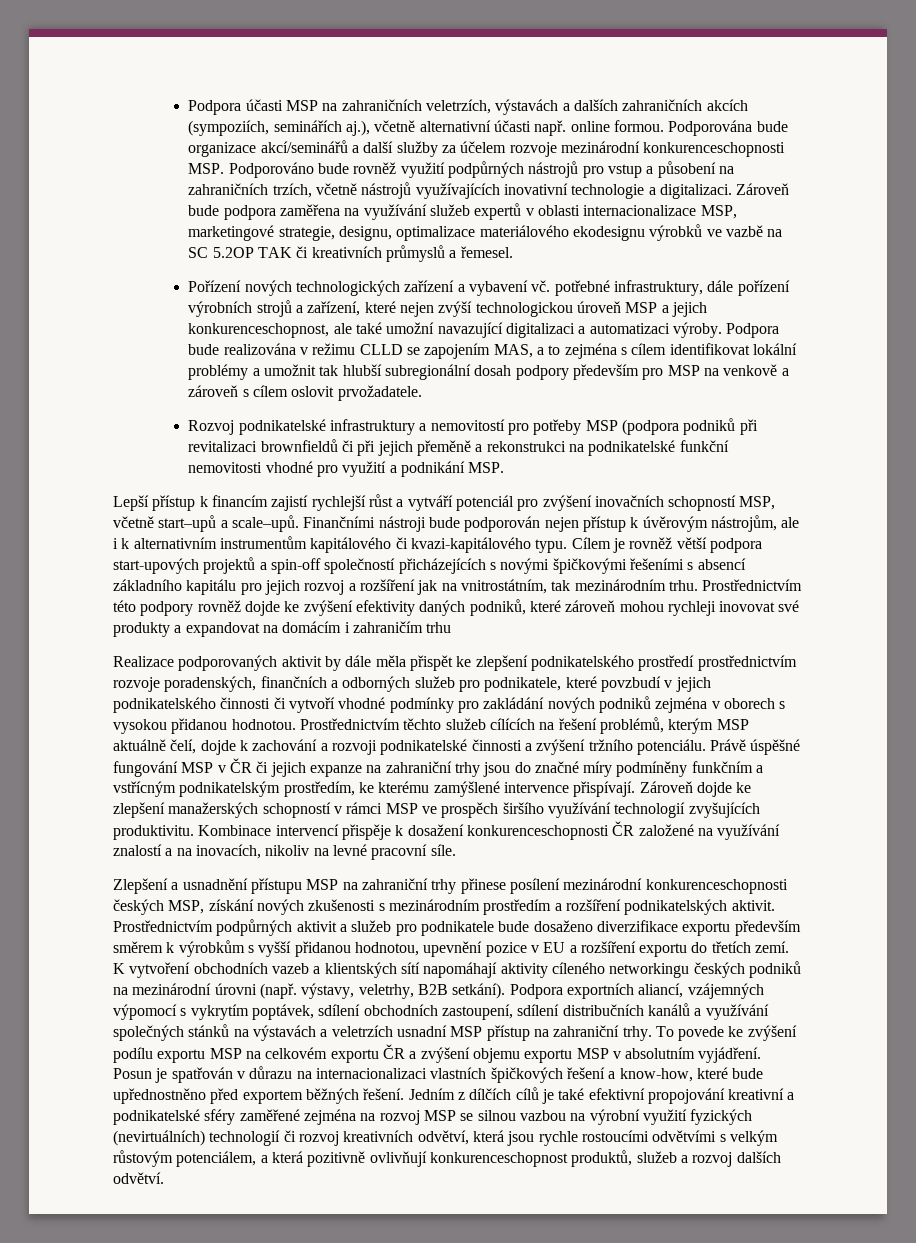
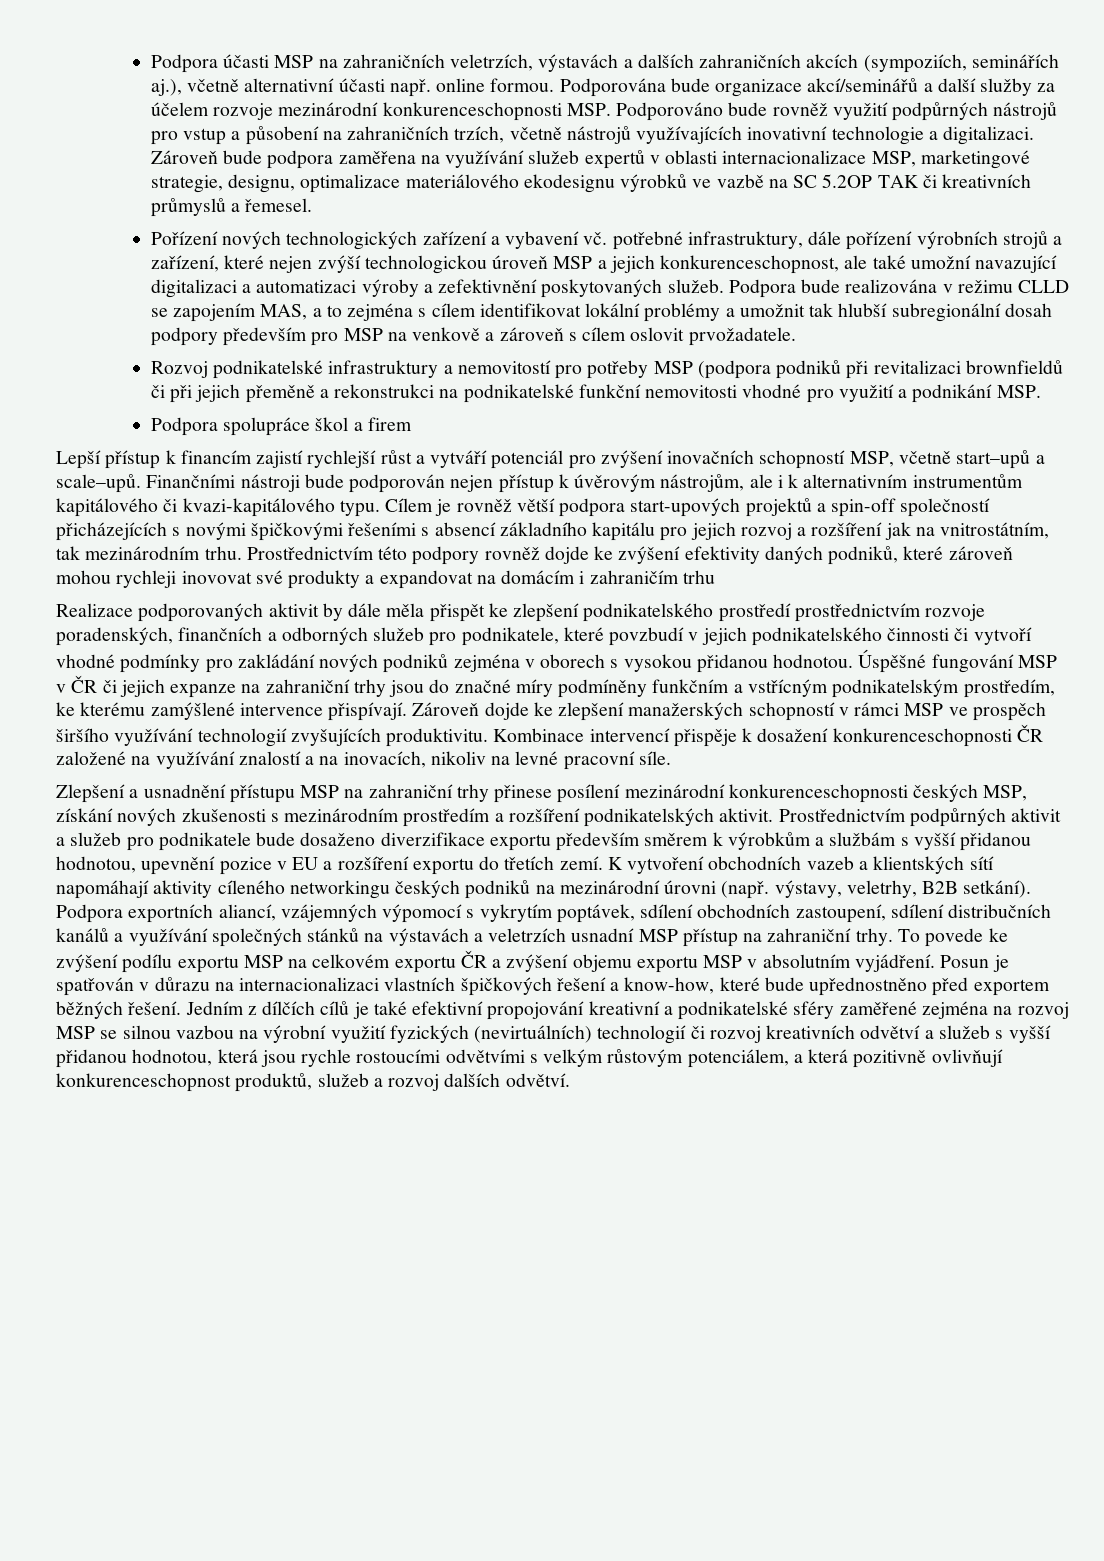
- Pořízení nových technologických zařízení a vybavení vč. potřebné infrastruktury, dále pořízení výrobních strojů a zařízení, které nejen zvýší technologickou úroveň MSP a jejich konkurenceschopnost, ale také umožní navazující digitalizaci a automatizaci výroby.
+ Pořízení nových technologických zařízení a vybavení vč. potřebné infrastruktury, dále pořízení výrobních strojů a zařízení, které nejen zvýší technologickou úroveň MSP a jejich konkurenceschopnost, ale také umožní navazující digitalizaci a automatizaci výroby a zefektivnění poskytovaných služeb.
+ Podpora spolupráce škol a firem
- Prostřednictvím těchto služeb cílících na řešení problémů, kterým MSP aktuálně čelí, dojde k zachování a rozvoji podnikatelské činnosti a zvýšení tržního potenciálu. Právě úspěšné fungování MSP v ČR či jejich expanze na zahraniční trhy jsou do značné míry podmíněny funkčním a vstřícným podnikatelským prostředím, ke kterému zamýšlené intervence přispívají.
+ Úspěšné fungování MSP v ČR či jejich expanze na zahraniční trhy jsou do značné míry podmíněny funkčním a vstřícným podnikatelským prostředím, ke kterému zamýšlené intervence přispívají.
- Prostřednictvím podpůrných aktivit a služeb pro podnikatele bude dosaženo diverzifikace exportu především směrem k výrobkům s vyšší přidanou hodnotou, upevnění pozice v EU a rozšíření exportu do třetích zemí.
+ Prostřednictvím podpůrných aktivit a služeb pro podnikatele bude dosaženo diverzifikace exportu především směrem k výrobkům a službám s vyšší přidanou hodnotou, upevnění pozice v EU a rozšíření exportu do třetích zemí.
- Jedním z dílčích cílů je také efektivní propojování kreativní a podnikatelské sféry zaměřené zejména na rozvoj MSP se silnou vazbou na výrobní využití fyzických (nevirtuálních) technologií či rozvoj kreativních odvětví, která jsou rychle rostoucími odvětvími s velkým růstovým potenciálem, a která pozitivně ovlivňují konkurenceschopnost produktů, služeb a rozvoj dalších odvětví.
+ Jedním z dílčích cílů je také efektivní propojování kreativní a podnikatelské sféry zaměřené zejména na rozvoj MSP se silnou vazbou na výrobní využití fyzických (nevirtuálních) technologií či rozvoj kreativních odvětví a služeb s vyšší přidanou hodnotou, která jsou rychle rostoucími odvětvími s velkým růstovým potenciálem, a která pozitivně ovlivňují konkurenceschopnost produktů, služeb a rozvoj dalších odvětví.

